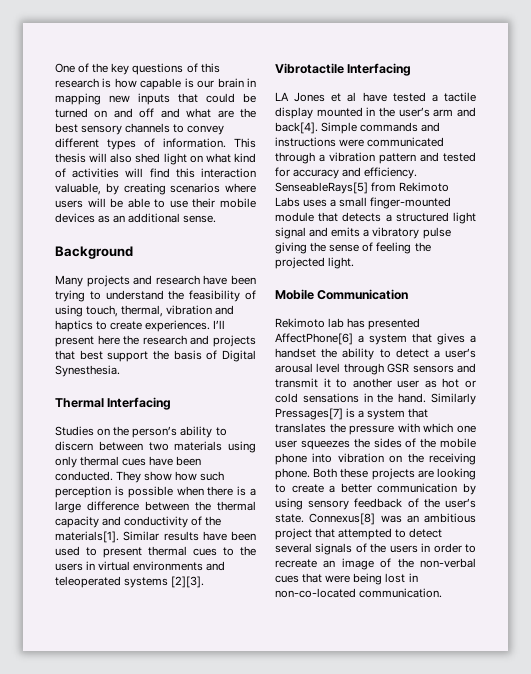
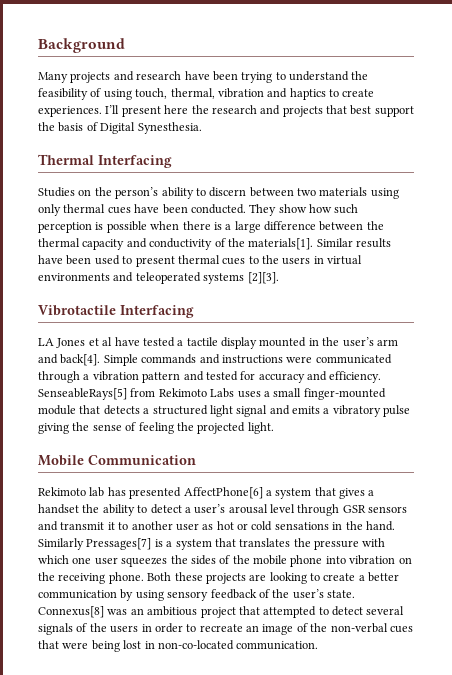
- One of the key questions of this research is how capable is our brain in mapping new inputs that could be turned on and off and what are the best sensory channels to convey different types of information. This thesis will also shed light on what kind of activities will find this interaction valuable, by creating scenarios where users will be able to use their mobile devices as an additional sense.

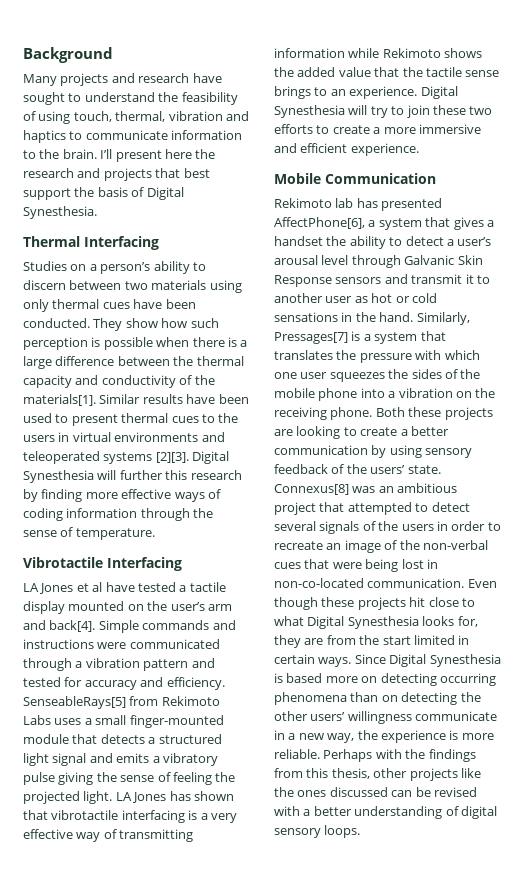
- Many projects and research have been trying to understand the feasibility of using touch, thermal, vibration and haptics to create experiences.
+ Many projects and research have sought to understand the feasibility of using touch, thermal, vibration and haptics to communicate information to the brain.
- Studies on the person’s ability to discern between two materials using only thermal cues have been conducted.
+ Studies on a person’s ability to discern between two materials using only thermal cues have been conducted.
+ Digital Synesthesia will further this research by finding more effective ways of coding information through the sense of temperature.
- LA Jones et al have tested a tactile display mounted in the user’s arm and back[4].
+ LA Jones et al have tested a tactile display mounted on the user’s arm and back[4].
+ LA Jones has shown that vibrotactile interfacing is a very effective way of transmitting information while Rekimoto shows the added value that the tactile sense brings to an experience. Digital Synesthesia will try to join these two efforts to create a more immersive and efficient experience.
- Rekimoto lab has presented AffectPhone[6] a system that gives a handset the ability to detect a user’s arousal level through GSR sensors and transmit it to another user as hot or cold sensations in the hand.
+ Rekimoto lab has presented AffectPhone[6], a system that gives a handset the ability to detect a user’s arousal level through Galvanic Skin Response sensors and transmit it to another user as hot or cold sensations in the hand.
- Similarly Pressages[7] is a system that translates the pressure with which one user squeezes the sides of the mobile phone into vibration on the receiving phone.
+ Similarly, Pressages[7] is a system that translates the pressure with which one user squeezes the sides of the mobile phone into a vibration on the receiving phone.
- Both these projects are looking to create a better communication by using sensory feedback of the user’s state.
+ Both these projects are looking to create a better communication by using sensory feedback of the users’ state.
+ Even though these projects hit close to what Digital Synesthesia looks for, they are from the start limited in certain ways. Since Digital Synesthesia is based more on detecting occurring phenomena than on detecting the other users’ willingness communicate in a new way, the experience is more reliable. Perhaps with the findings from this thesis, other projects like the ones discussed can be revised with a better understanding of digital sensory loops.

